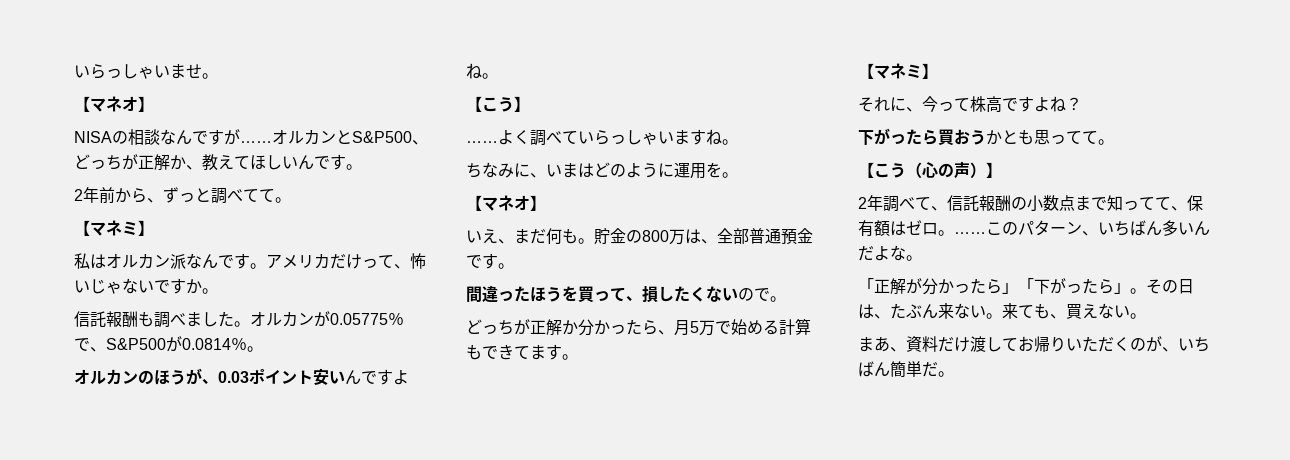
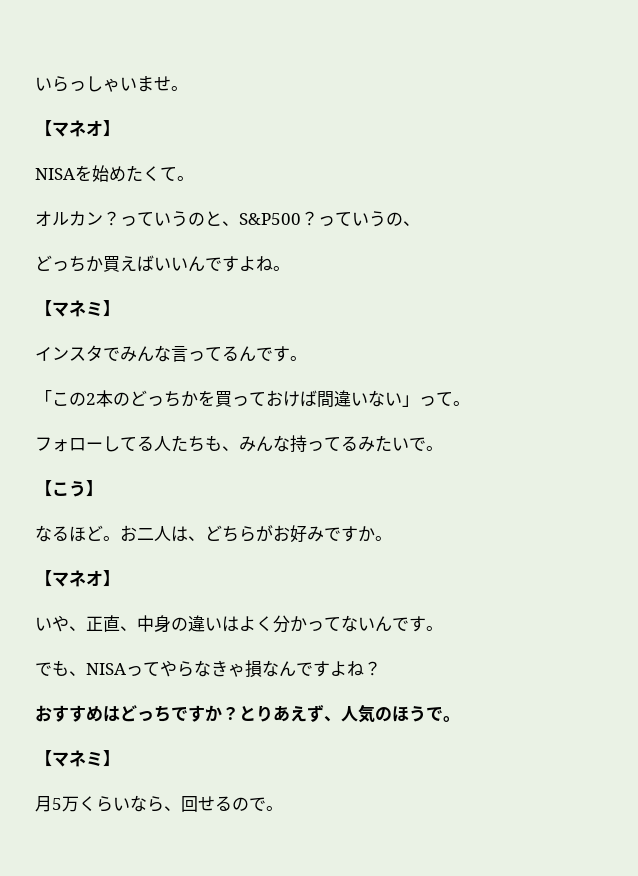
- NISAの相談なんですが……オルカンとS&P500、どっちが正解か、教えてほしいんです。
- 2年前から、ずっと調べてて。
+ NISAを始めたくて。
+ オルカン？っていうのと、S&P500？っていうの、
+ どっちか買えばいいんですよね。
  【マネミ】
- 私はオルカン派なんです。アメリカだけって、怖いじゃないですか。
- 信託報酬も調べました。オルカンが0.05775％で、S&P500が0.0814％。
- オルカンのほうが、0.03ポイント安いんですよね。
+ インスタでみんな言ってるんです。
+ 「この2本のどっちかを買っておけば間違いない」って。
+ フォローしてる人たちも、みんな持ってるみたいで。
  【こう】
- ……よく調べていらっしゃいますね。
- ちなみに、いまはどのように運用を。
+ なるほど。お二人は、どちらがお好みですか。
  【マネオ】
- いえ、まだ何も。貯金の800万は、全部普通預金です。
- 間違ったほうを買って、損したくないので。
- どっちが正解か分かったら、月5万で始める計算もできてます。
+ いや、正直、中身の違いはよく分かってないんです。
+ でも、NISAってやらなきゃ損なんですよね？
+ おすすめはどっちですか？とりあえず、人気のほうで。
  【マネミ】
- それに、今って株高ですよね？
- 下がったら買おうかとも思ってて。
- 【こう（心の声）】
- 2年調べて、信託報酬の小数点まで知ってて、保有額はゼロ。……このパターン、いちばん多いんだよな。
- 「正解が分かったら」「下がったら」。その日は、たぶん来ない。来ても、買えない。
- まあ、資料だけ渡してお帰りいただくのが、いちばん簡単だ。
+ 月5万くらいなら、回せるので。

